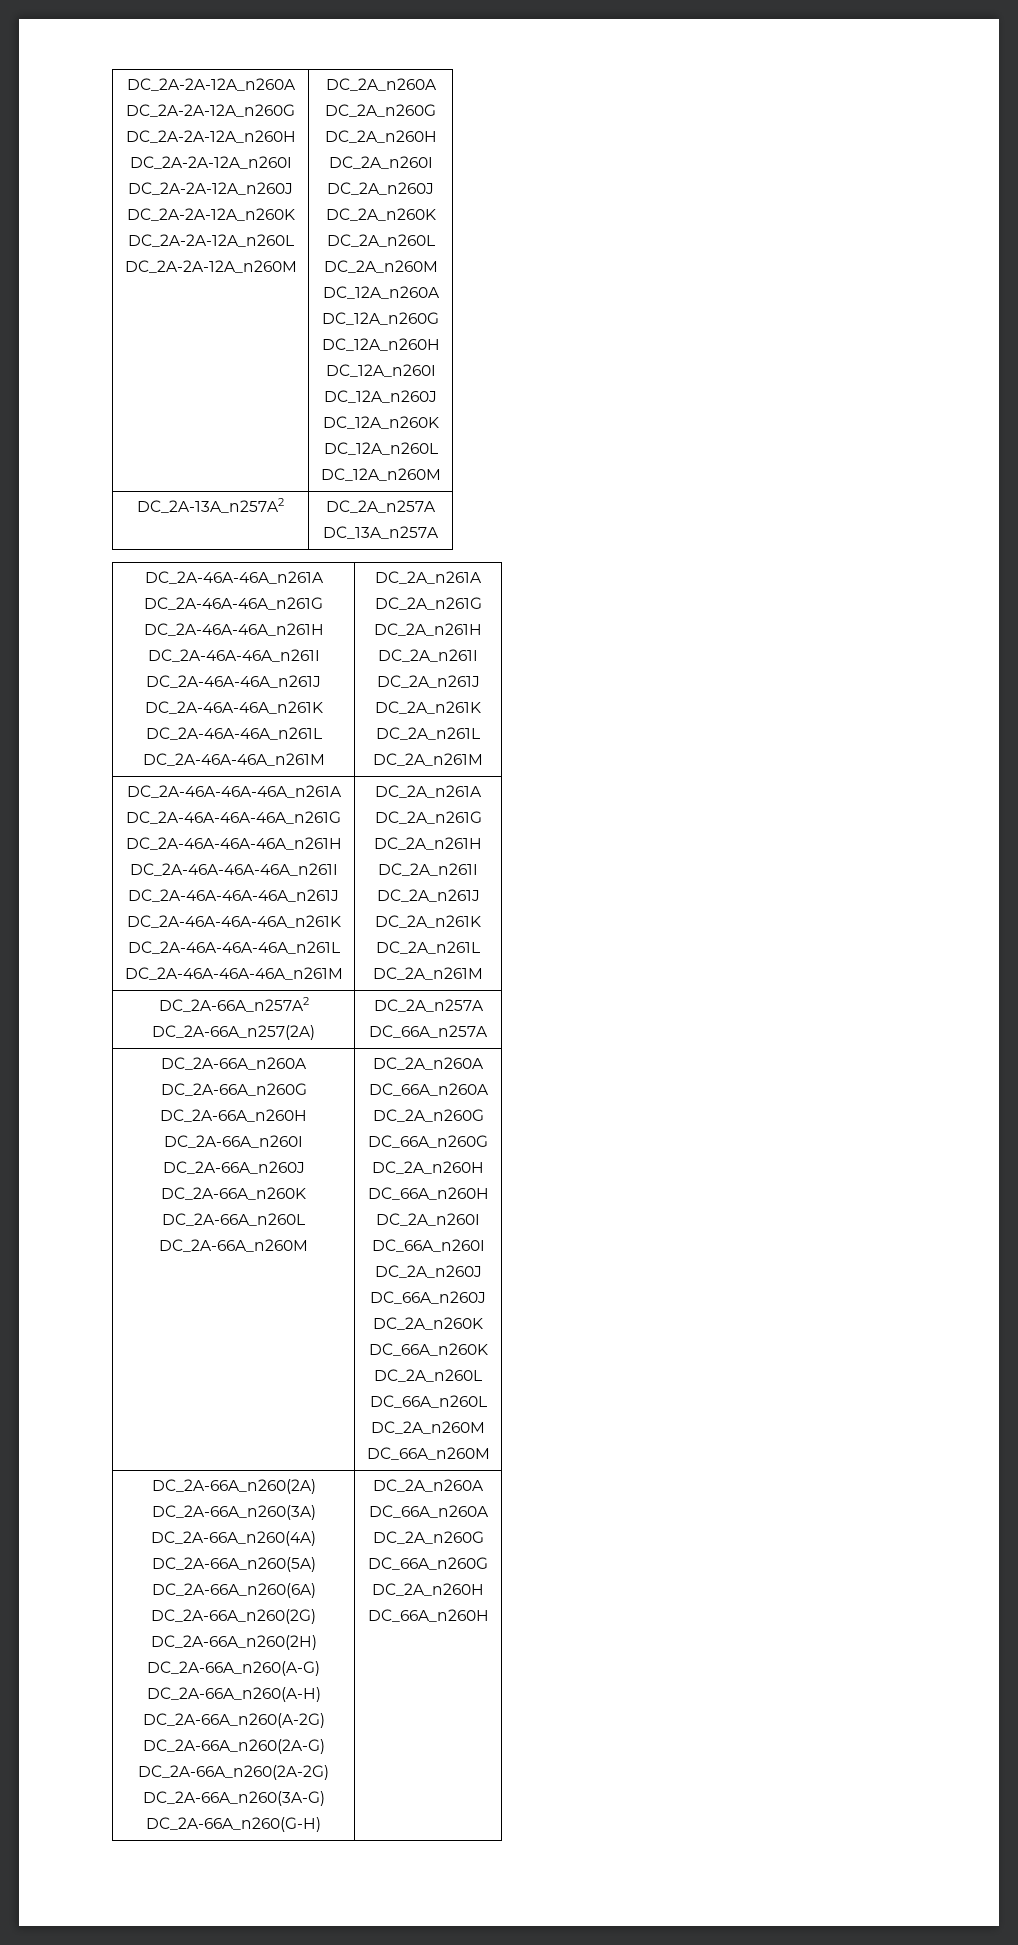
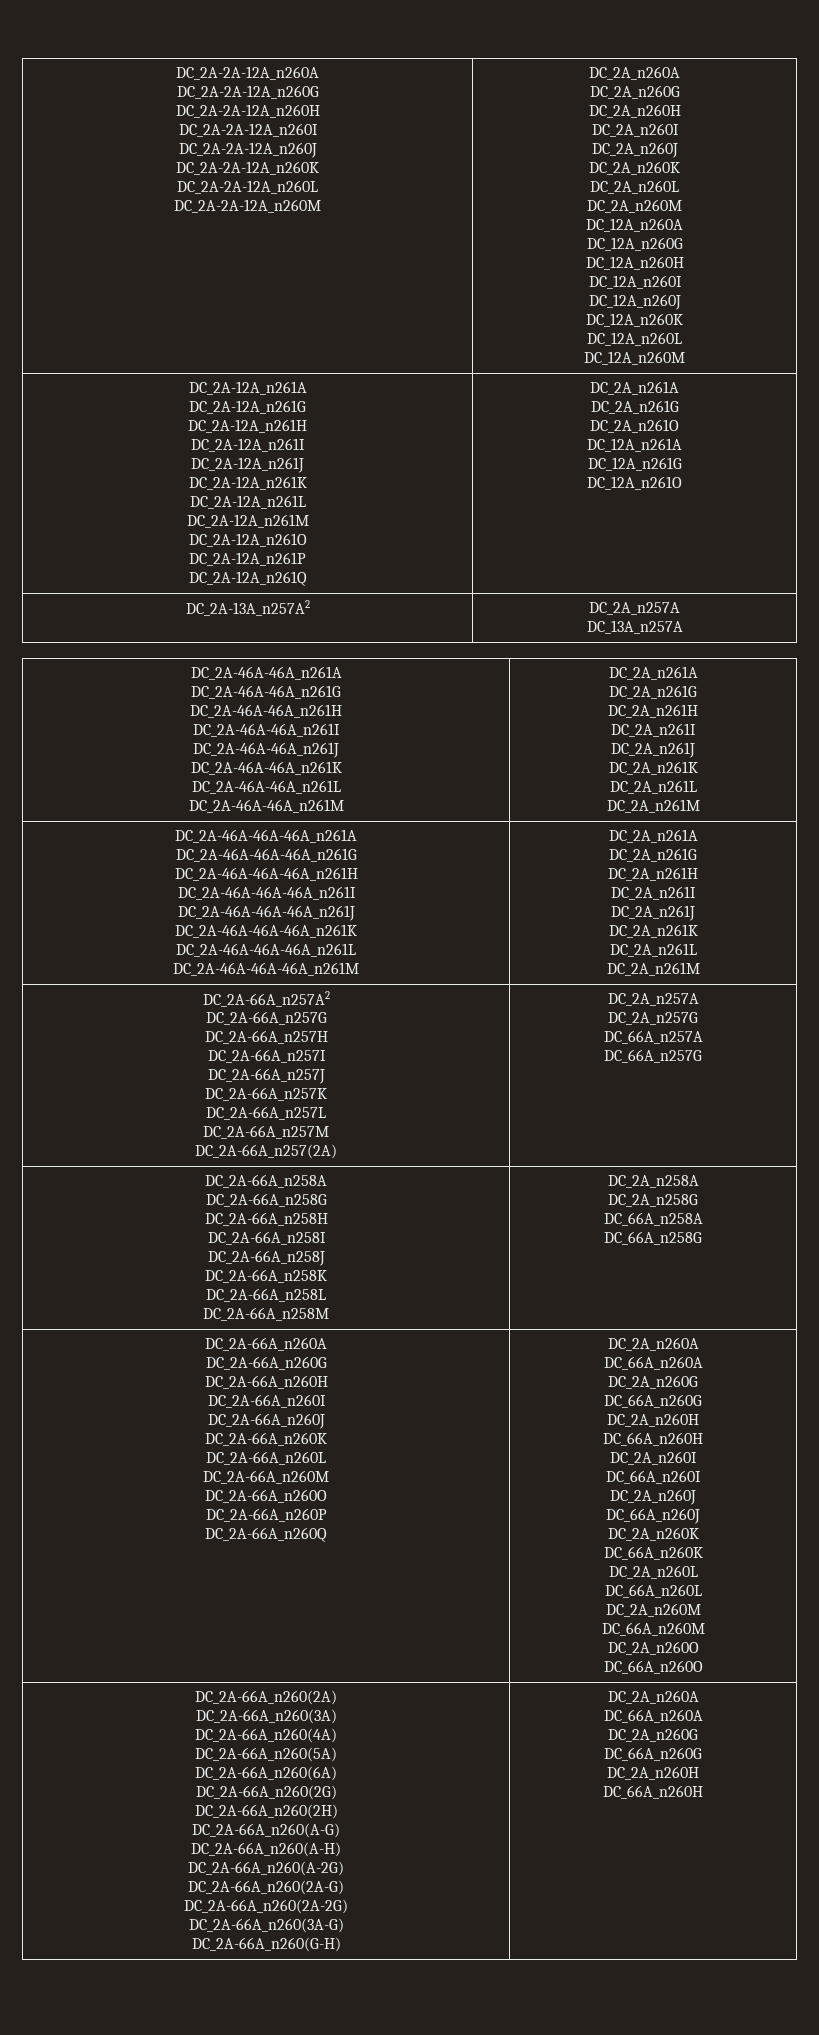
+ DC_2A-12A_n261A
+ DC_2A-12A_n261G
+ DC_2A-12A_n261H
+ DC_2A-12A_n261I
+ DC_2A-12A_n261J
+ DC_2A-12A_n261K
+ DC_2A-12A_n261L
+ DC_2A-12A_n261M
+ DC_2A-12A_n261O
+ DC_2A-12A_n261P
+ DC_2A-12A_n261Q | DC_2A_n261A
+ DC_2A_n261G
+ DC_2A_n261O
+ DC_12A_n261A
+ DC_12A_n261G
+ DC_12A_n261O
  DC_2A-66A_n257A2
+ DC_2A-66A_n257G
+ DC_2A-66A_n257H
+ DC_2A-66A_n257I
+ DC_2A-66A_n257J
+ DC_2A-66A_n257K
+ DC_2A-66A_n257L
+ DC_2A-66A_n257M
  DC_2A-66A_n257(2A) | DC_2A_n257A
+ DC_2A_n257G
  DC_66A_n257A
+ DC_66A_n257G
+ DC_2A-66A_n258A
+ DC_2A-66A_n258G
+ DC_2A-66A_n258H
+ DC_2A-66A_n258I
+ DC_2A-66A_n258J
+ DC_2A-66A_n258K
+ DC_2A-66A_n258L
+ DC_2A-66A_n258M | DC_2A_n258A
+ DC_2A_n258G
+ DC_66A_n258A
+ DC_66A_n258G
  DC_2A-66A_n260A
  DC_2A-66A_n260G
  DC_2A-66A_n260H
  DC_2A-66A_n260I
  DC_2A-66A_n260J
  DC_2A-66A_n260K
  DC_2A-66A_n260L
- DC_2A-66A_n260M | DC_2A_n260A
+ DC_2A-66A_n260M
+ DC_2A-66A_n260O
+ DC_2A-66A_n260P
+ DC_2A-66A_n260Q | DC_2A_n260A
  DC_66A_n260A
  DC_2A_n260G
  DC_66A_n260G
  DC_2A_n260H
  DC_66A_n260H
  DC_2A_n260I
  DC_66A_n260I
  DC_2A_n260J
  DC_66A_n260J
  DC_2A_n260K
  DC_66A_n260K
  DC_2A_n260L
  DC_66A_n260L
  DC_2A_n260M
  DC_66A_n260M
+ DC_2A_n260O
+ DC_66A_n260O

